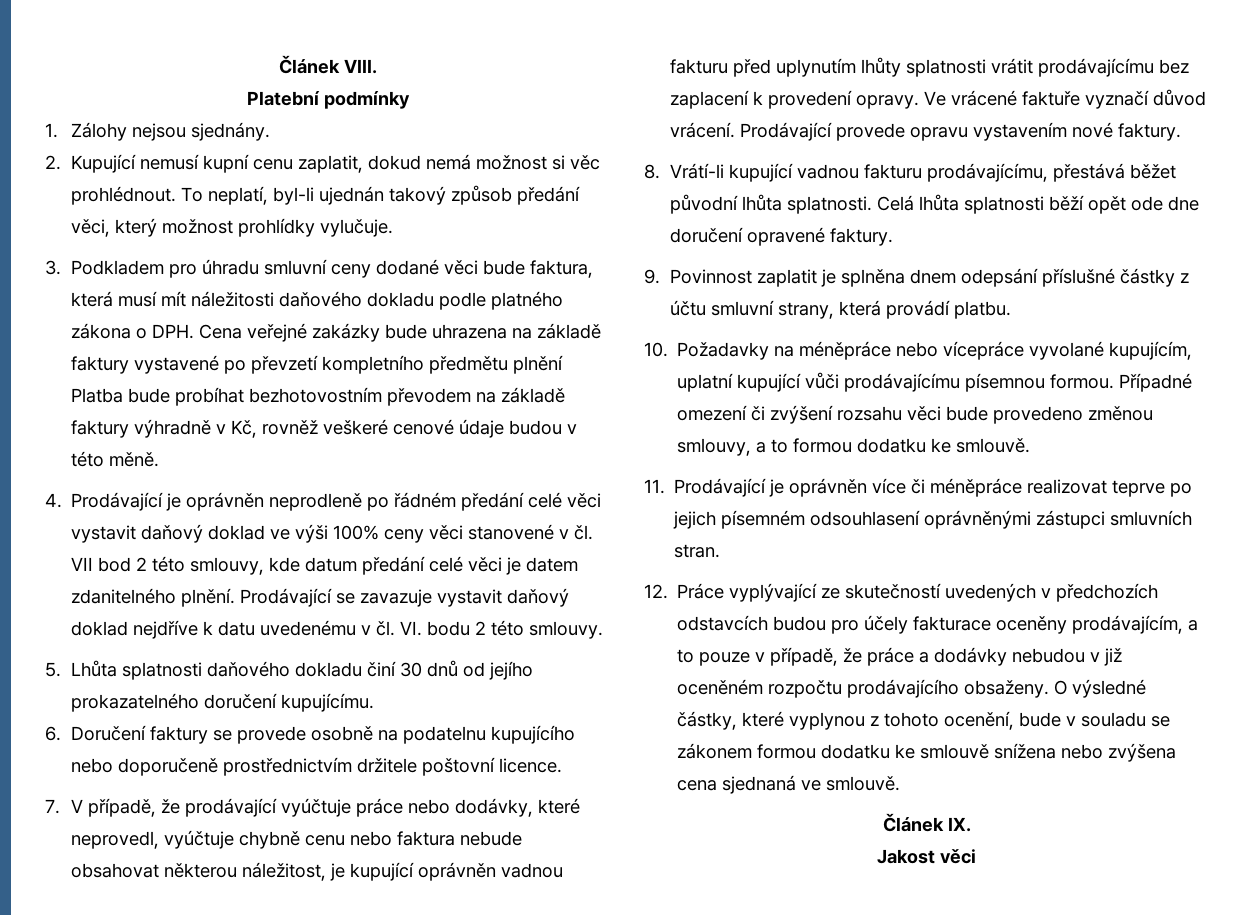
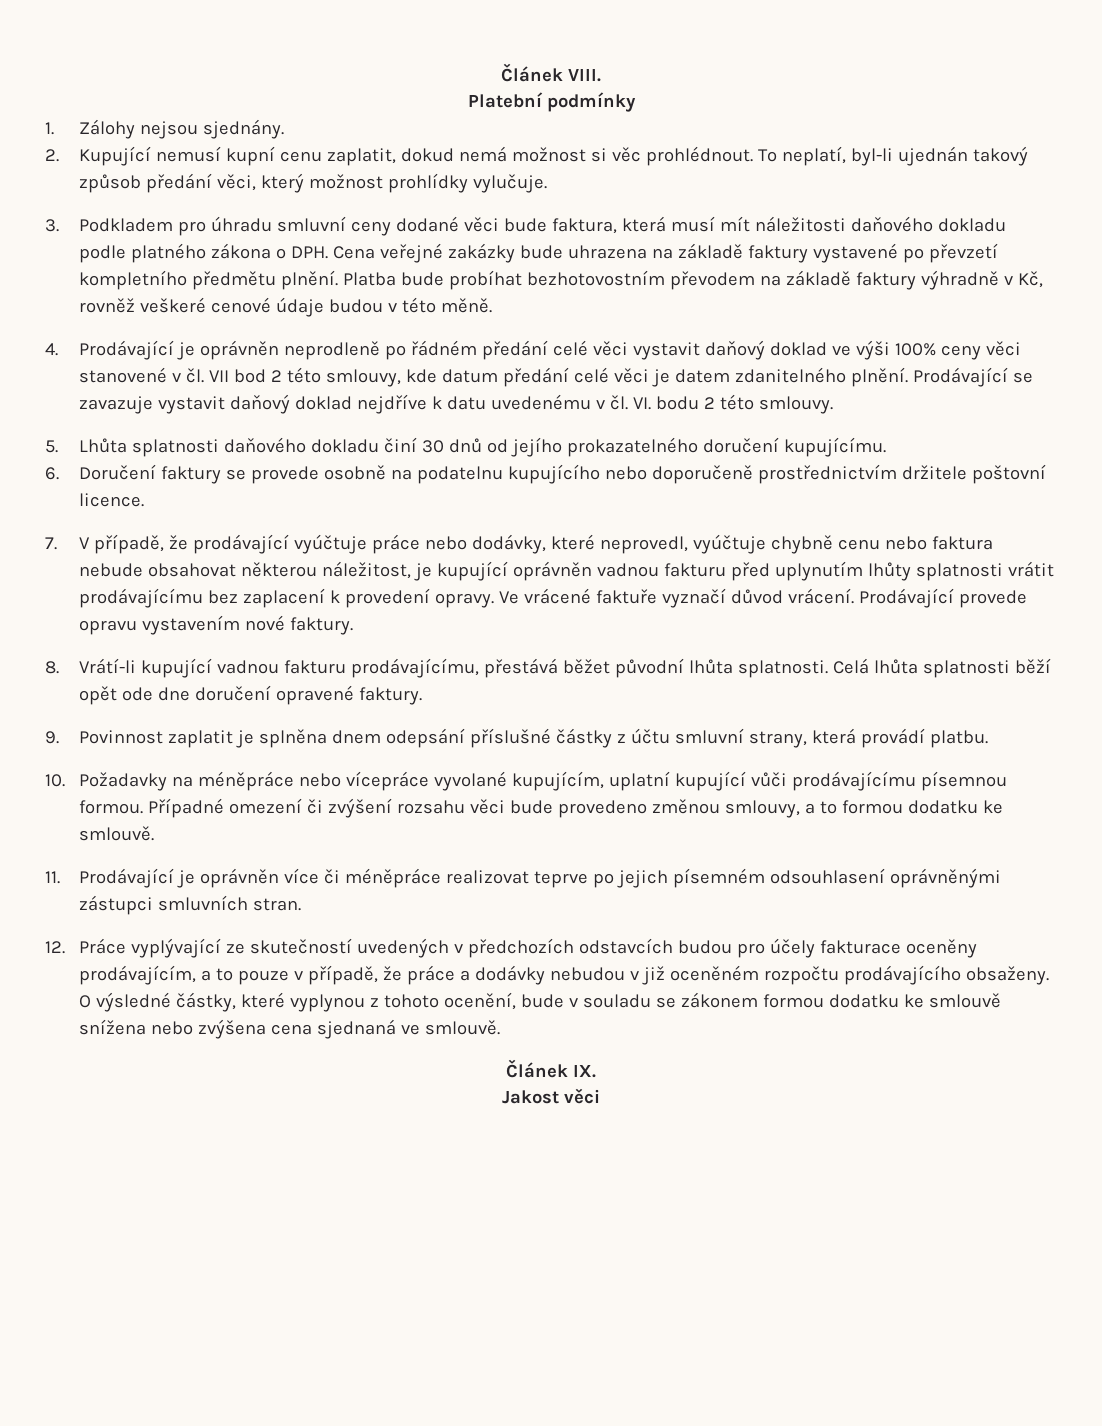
- 3. Podkladem pro úhradu smluvní ceny dodané věci bude faktura, která musí mít náležitosti daňového dokladu podle platného zákona o DPH. Cena veřejné zakázky bude uhrazena na základě faktury vystavené po převzetí kompletního předmětu plnění Platba bude probíhat bezhotovostním převodem na základě faktury výhradně v Kč, rovněž veškeré cenové údaje budou v této měně.
+ 3. Podkladem pro úhradu smluvní ceny dodané věci bude faktura, která musí mít náležitosti daňového dokladu podle platného zákona o DPH. Cena veřejné zakázky bude uhrazena na základě faktury vystavené po převzetí kompletního předmětu plnění. Platba bude probíhat bezhotovostním převodem na základě faktury výhradně v Kč, rovněž veškeré cenové údaje budou v této měně.

